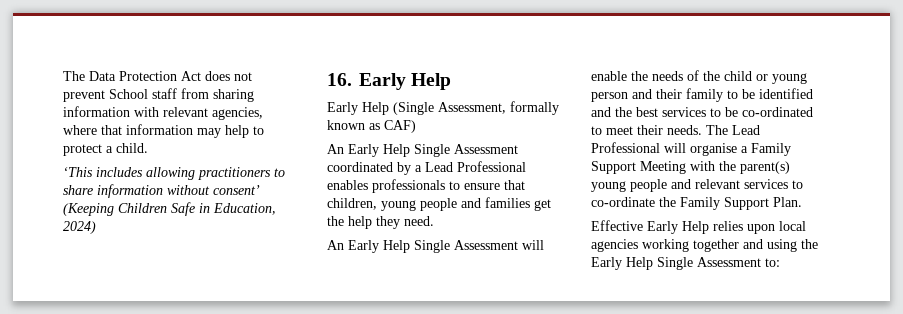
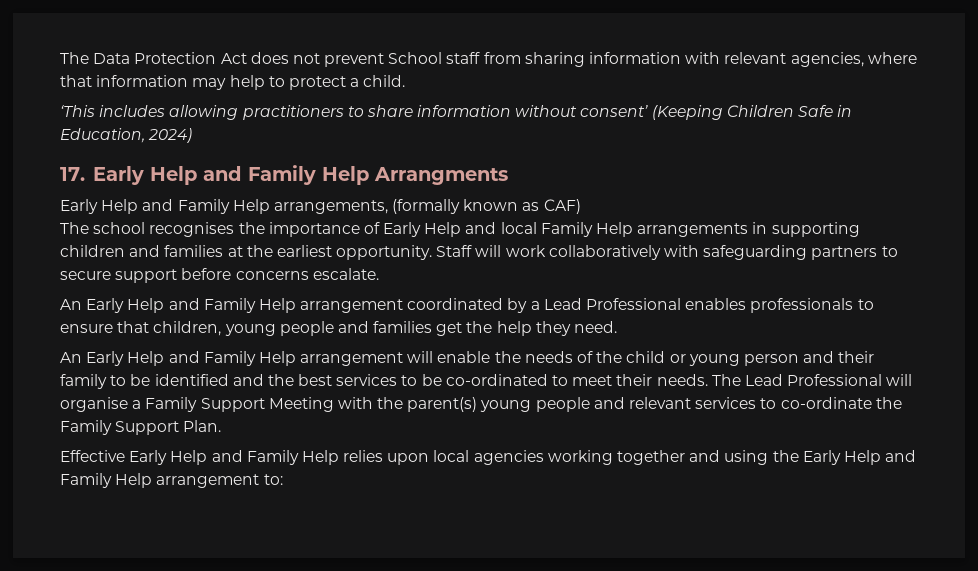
- 16. Early Help
- Early Help (Single Assessment, formally known as CAF)
- An Early Help Single Assessment coordinated by a Lead Professional enables professionals to ensure that children, young people and families get the help they need.
+ 17. Early Help and Family Help Arrangments
+ Early Help and Family Help arrangements, (formally known as CAF)
+ The school recognises the importance of Early Help and local Family Help arrangements in supporting children and families at the earliest opportunity. Staff will work collaboratively with safeguarding partners to secure support before concerns escalate.
+ An Early Help and Family Help arrangement coordinated by a Lead Professional enables professionals to ensure that children, young people and families get the help they need.
- An Early Help Single Assessment will enable the needs of the child or young person and their family to be identified and the best services to be co-ordinated to meet their needs.
+ An Early Help and Family Help arrangement will enable the needs of the child or young person and their family to be identified and the best services to be co-ordinated to meet their needs.
- Effective Early Help relies upon local agencies working together and using the Early Help Single Assessment to:
+ Effective Early Help and Family Help relies upon local agencies working together and using the Early Help and Family Help arrangement to:

